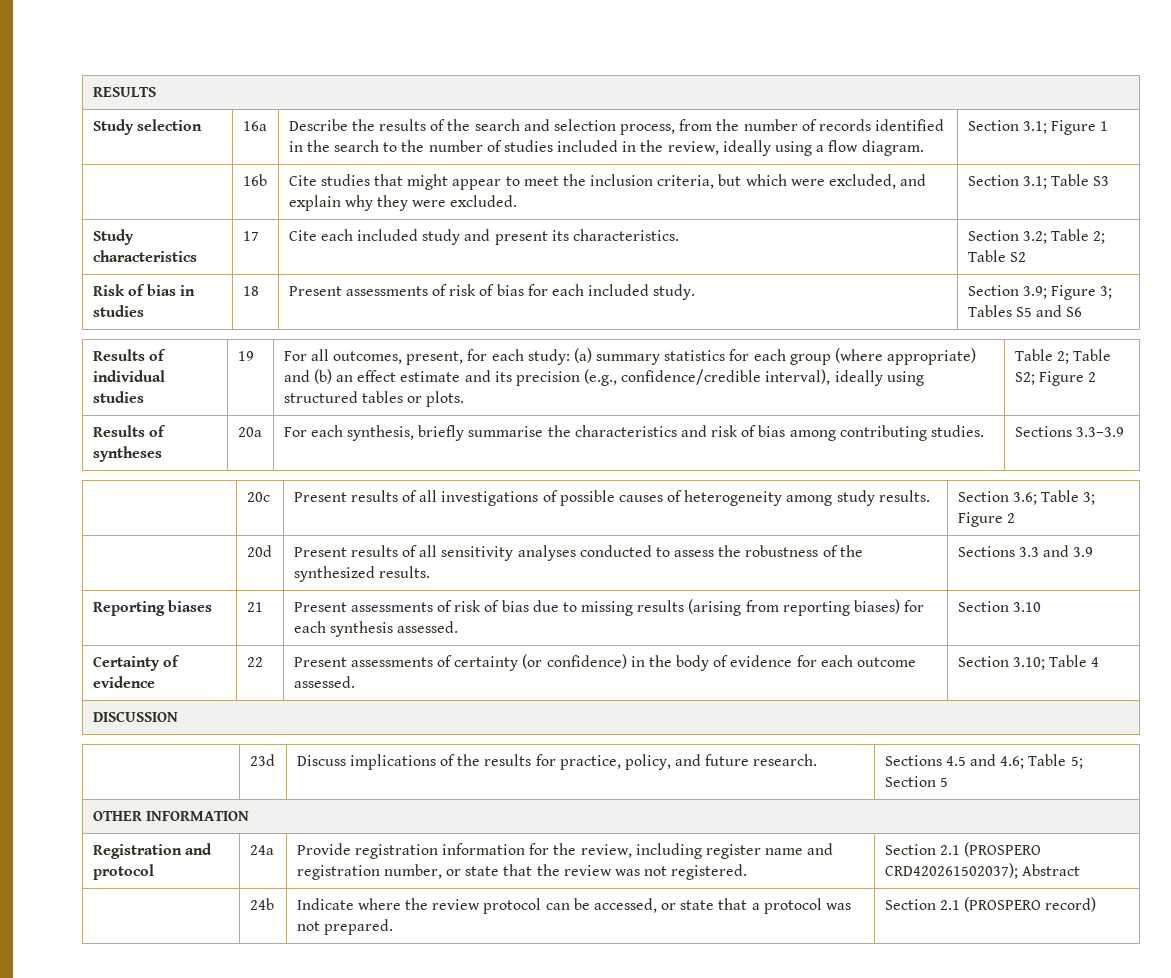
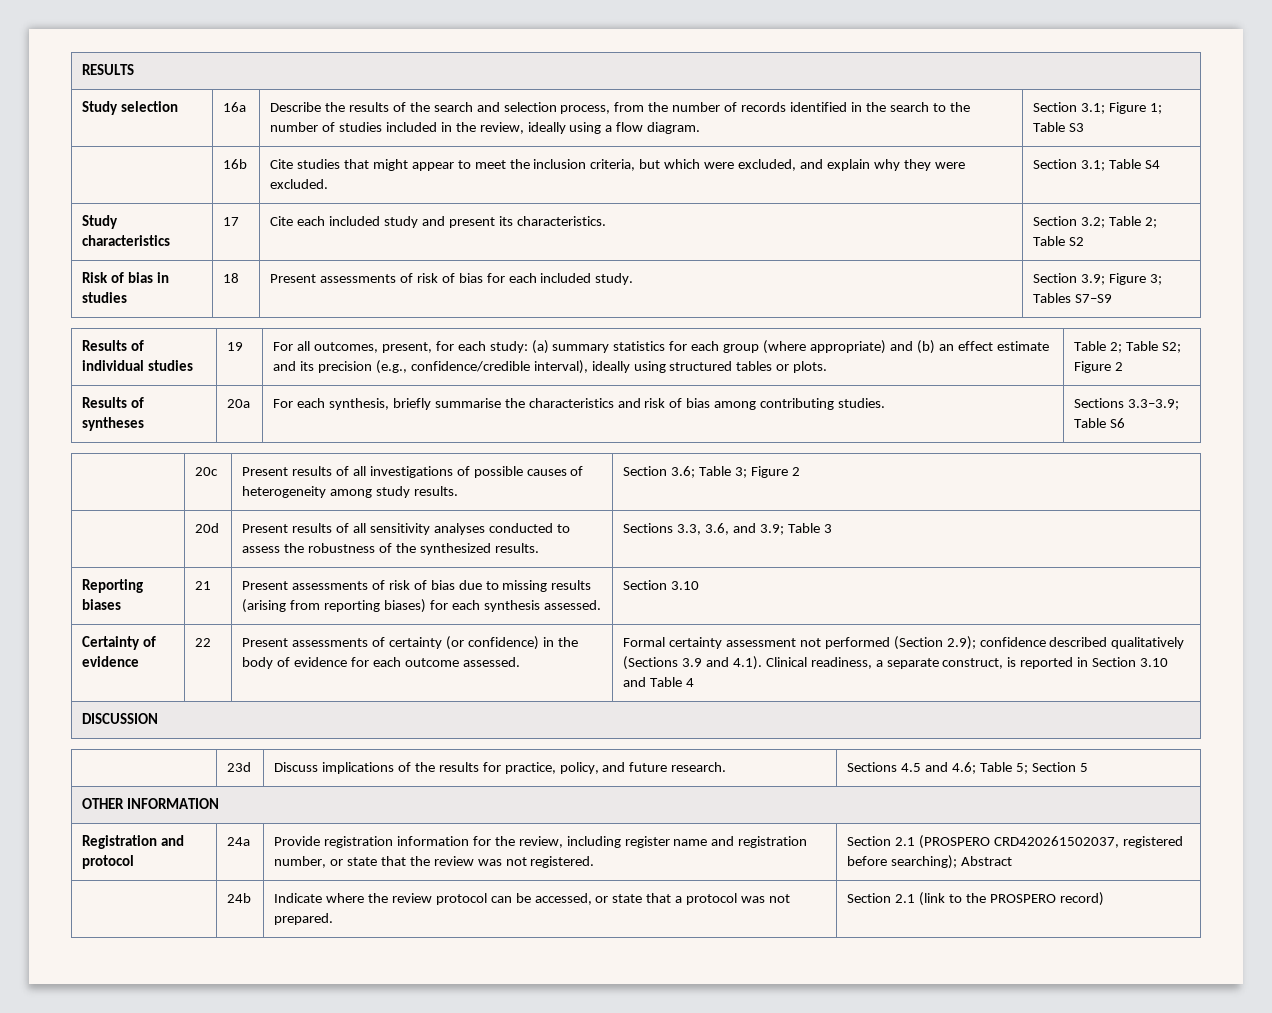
- Section 3.1; Figure 1
+ Section 3.1; Figure 1; Table S3
- | 16b | Cite studies that might appear to meet the inclusion criteria, but which were excluded, and explain why they were excluded. | Section 3.1; Table S3
+ | 16b | Cite studies that might appear to meet the inclusion criteria, but which were excluded, and explain why they were excluded. | Section 3.1; Table S4
- Risk of bias in studies | 18 | Present assessments of risk of bias for each included study. | Section 3.9; Figure 3; Tables S5 and S6
+ Risk of bias in studies | 18 | Present assessments of risk of bias for each included study. | Section 3.9; Figure 3; Tables S7–S9
- Results of syntheses | 20a | For each synthesis, briefly summarise the characteristics and risk of bias among contributing studies. | Sections 3.3–3.9
+ Results of syntheses | 20a | For each synthesis, briefly summarise the characteristics and risk of bias among contributing studies. | Sections 3.3–3.9; Table S6
- | 20d | Present results of all sensitivity analyses conducted to assess the robustness of the synthesized results. | Sections 3.3 and 3.9
+ | 20d | Present results of all sensitivity analyses conducted to assess the robustness of the synthesized results. | Sections 3.3, 3.6, and 3.9; Table 3
- Section 3.10; Table 4
+ Formal certainty assessment not performed (Section 2.9); confidence described qualitatively (Sections 3.9 and 4.1). Clinical readiness, a separate construct, is reported in Section 3.10 and Table 4
- Registration and protocol | 24a | Provide registration information for the review, including register name and registration number, or state that the review was not registered. | Section 2.1 (PROSPERO CRD420261502037); Abstract
+ Registration and protocol | 24a | Provide registration information for the review, including register name and registration number, or state that the review was not registered. | Section 2.1 (PROSPERO CRD420261502037, registered before searching); Abstract
- | 24b | Indicate where the review protocol can be accessed, or state that a protocol was not prepared. | Section 2.1 (PROSPERO record)
+ | 24b | Indicate where the review protocol can be accessed, or state that a protocol was not prepared. | Section 2.1 (link to the PROSPERO record)

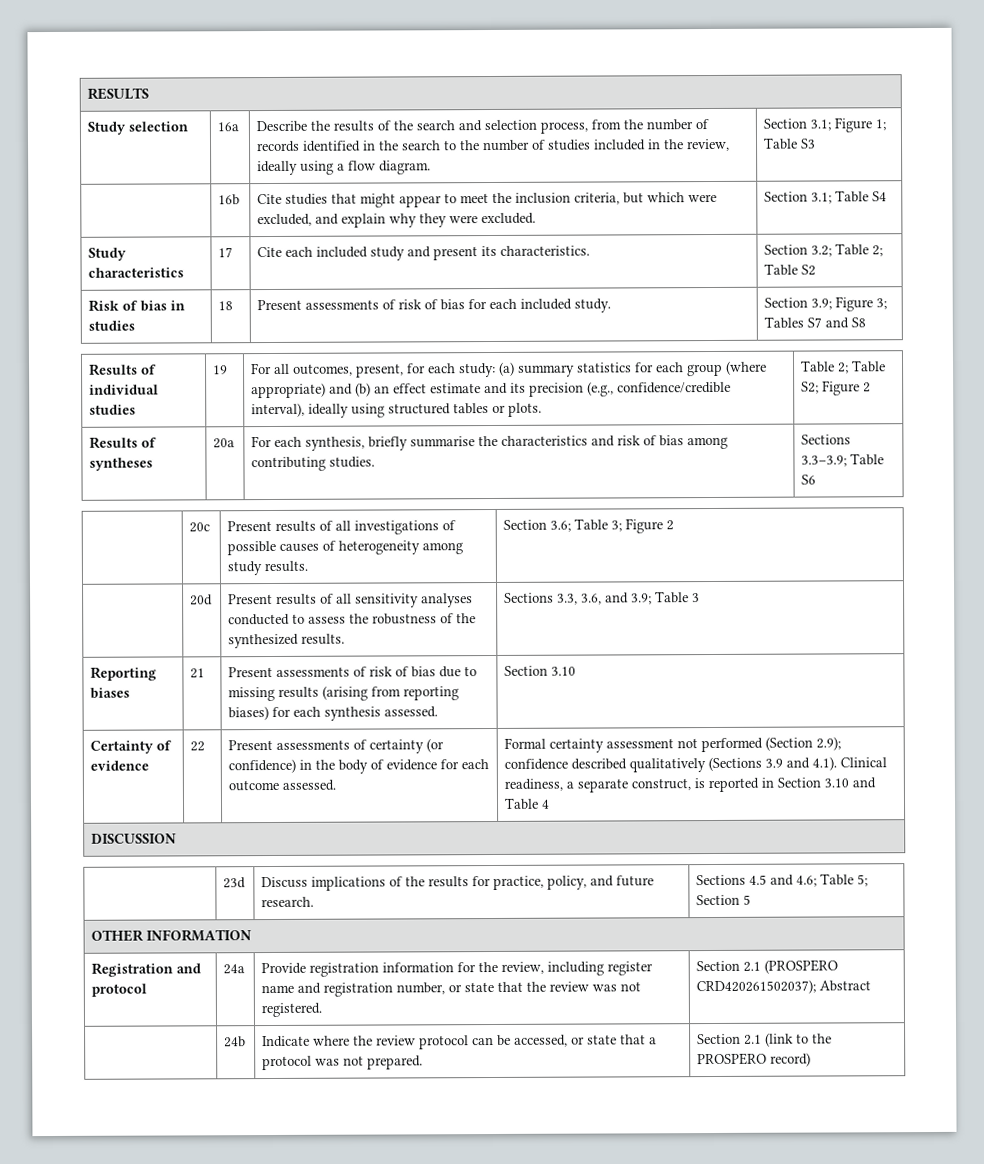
- Risk of bias in studies | 18 | Present assessments of risk of bias for each included study. | Section 3.9; Figure 3; Tables S7–S9
+ Risk of bias in studies | 18 | Present assessments of risk of bias for each included study. | Section 3.9; Figure 3; Tables S7 and S8
- Registration and protocol | 24a | Provide registration information for the review, including register name and registration number, or state that the review was not registered. | Section 2.1 (PROSPERO CRD420261502037, registered before searching); Abstract
+ Registration and protocol | 24a | Provide registration information for the review, including register name and registration number, or state that the review was not registered. | Section 2.1 (PROSPERO CRD420261502037); Abstract

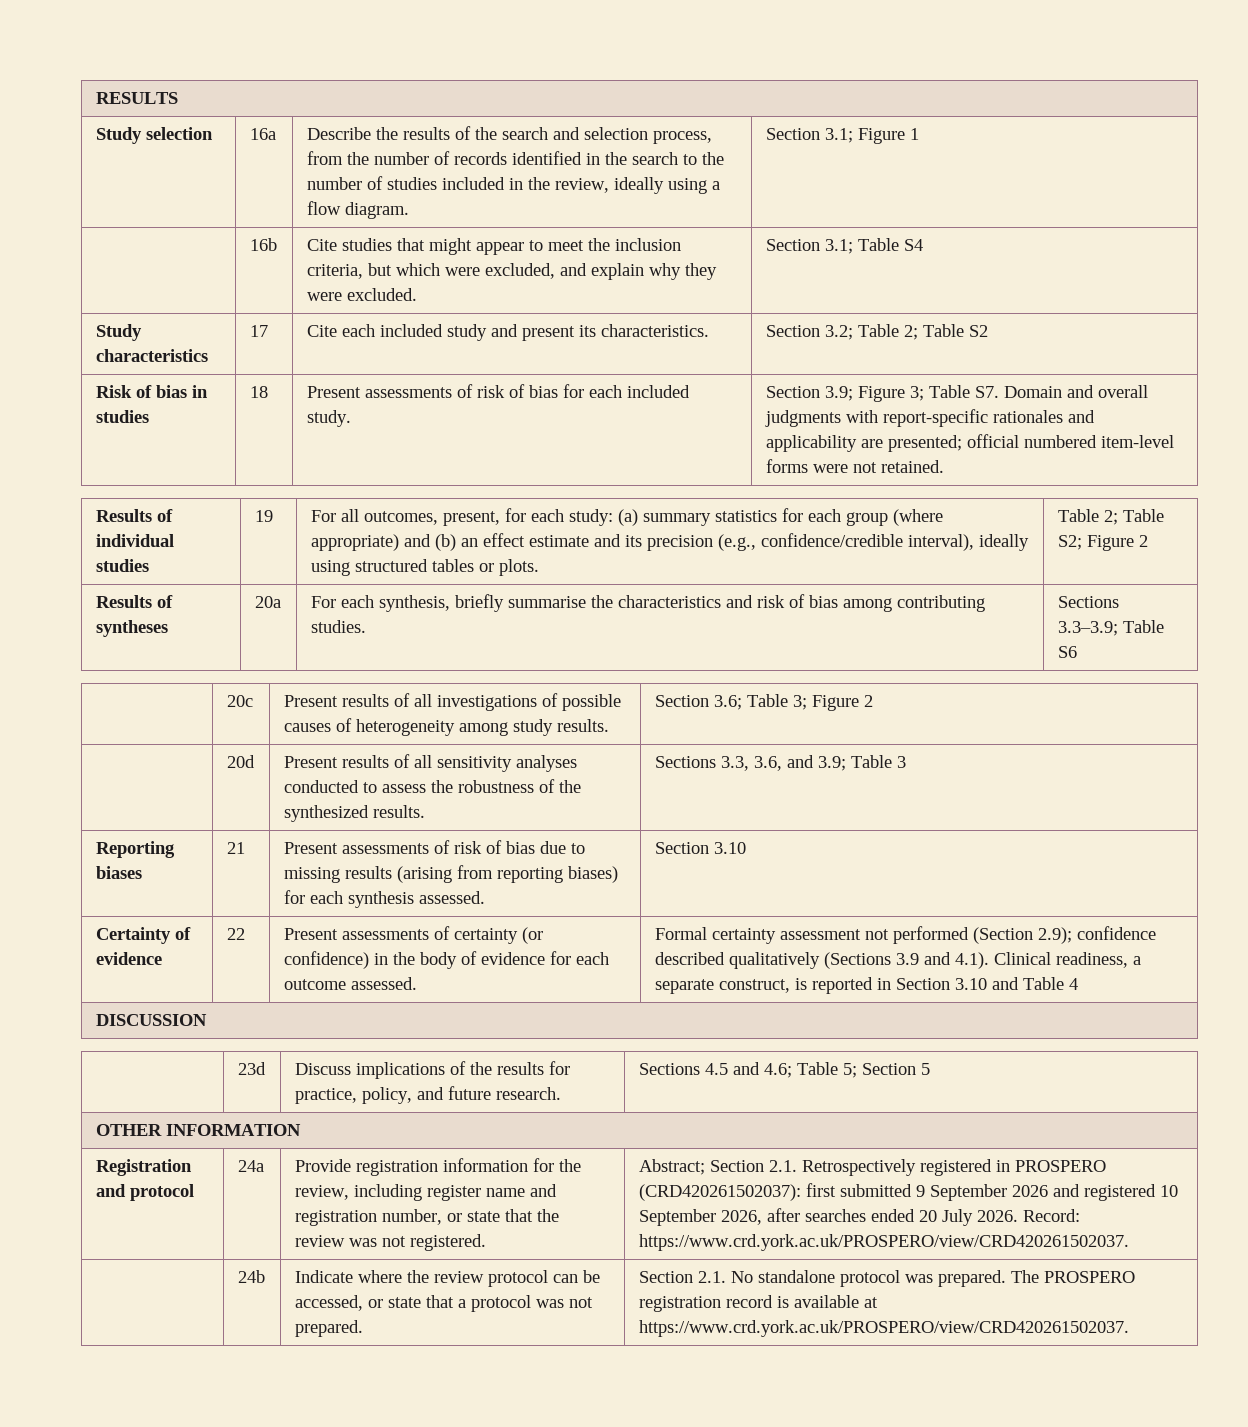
- Section 3.1; Figure 1; Table S3
+ Section 3.1; Figure 1
- Risk of bias in studies | 18 | Present assessments of risk of bias for each included study. | Section 3.9; Figure 3; Tables S7 and S8
+ Risk of bias in studies | 18 | Present assessments of risk of bias for each included study. | Section 3.9; Figure 3; Table S7. Domain and overall judgments with report-specific rationales and applicability are presented; official numbered item-level forms were not retained.
- Section 2.1 (PROSPERO CRD420261502037); Abstract
+ Abstract; Section 2.1. Retrospectively registered in PROSPERO (CRD420261502037): first submitted 9 September 2026 and registered 10 September 2026, after searches ended 20 July 2026. Record: https://www.crd.york.ac.uk/PROSPERO/view/CRD420261502037.
- | 24b | Indicate where the review protocol can be accessed, or state that a protocol was not prepared. | Section 2.1 (link to the PROSPERO record)
+ | 24b | Indicate where the review protocol can be accessed, or state that a protocol was not prepared. | Section 2.1. No standalone protocol was prepared. The PROSPERO registration record is available at https://www.crd.york.ac.uk/PROSPERO/view/CRD420261502037.

